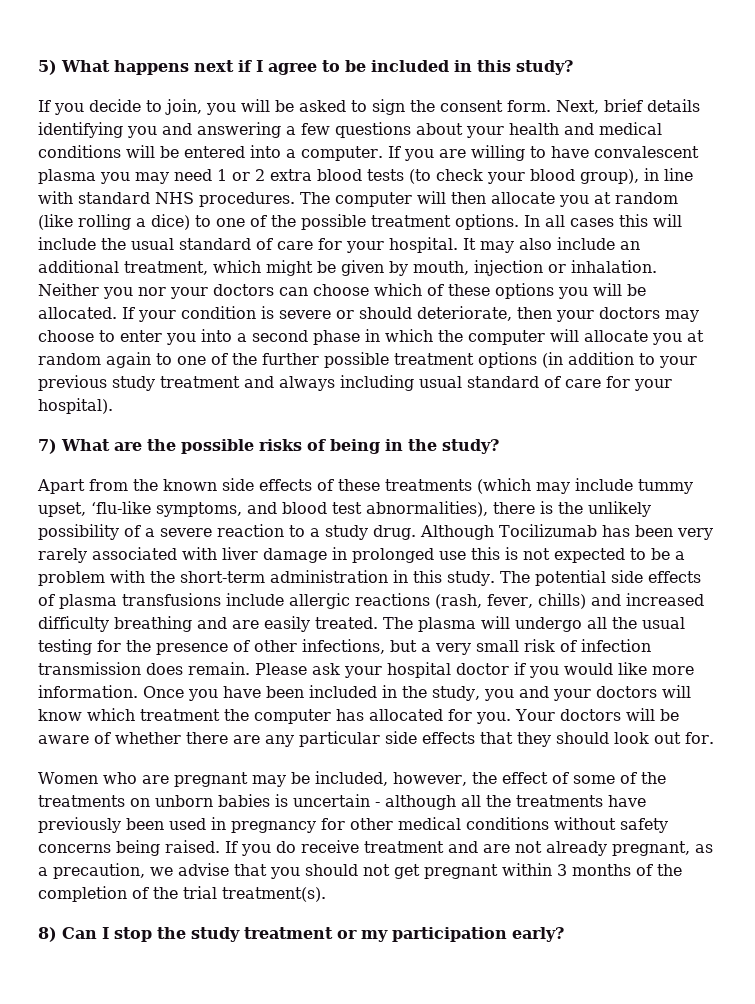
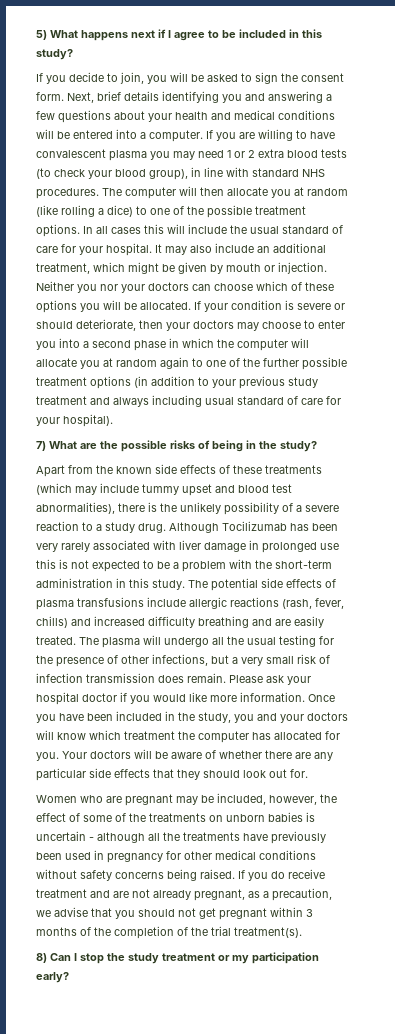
- It may also include an additional treatment, which might be given by mouth, injection or inhalation.
+ It may also include an additional treatment, which might be given by mouth or injection.
- Apart from the known side effects of these treatments (which may include tummy upset, ‘flu-like symptoms, and blood test abnormalities), there is the unlikely possibility of a severe reaction to a study drug.
+ Apart from the known side effects of these treatments (which may include tummy upset and blood test abnormalities), there is the unlikely possibility of a severe reaction to a study drug.

